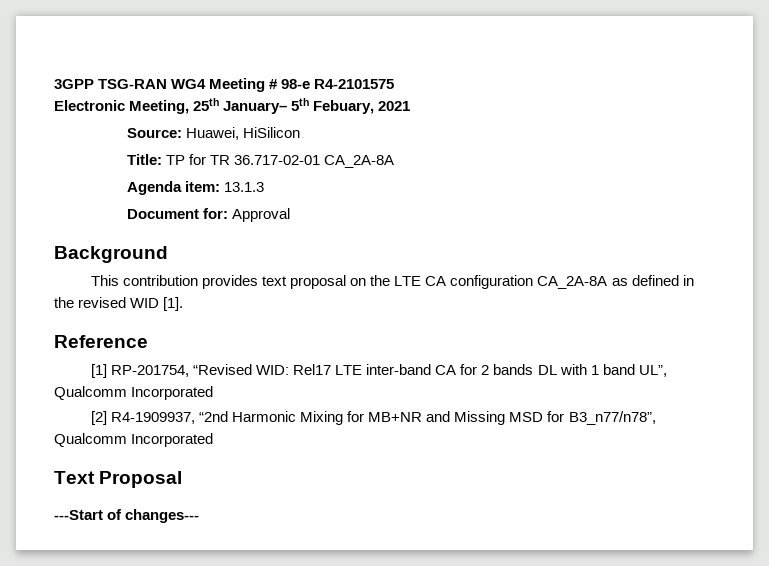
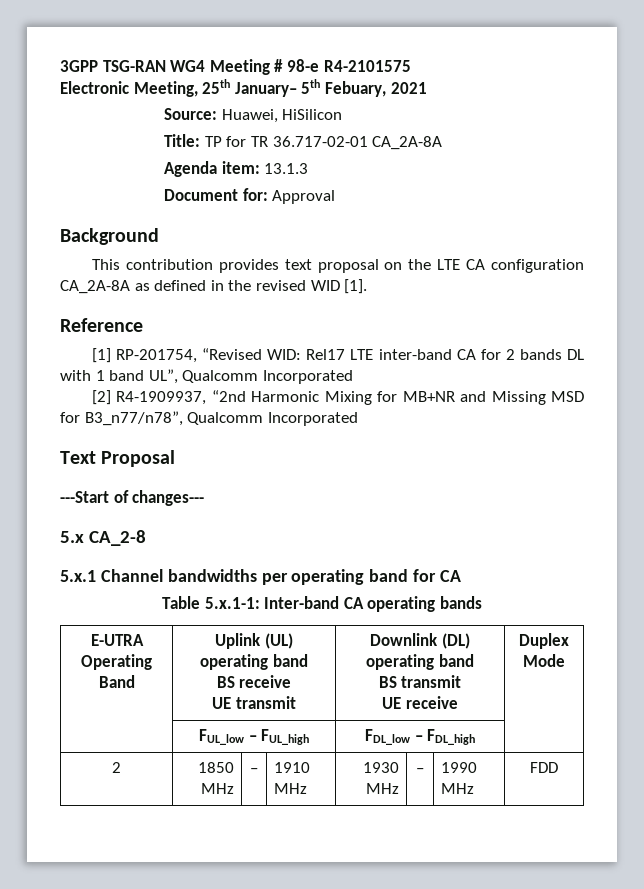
+ 5.x CA_2-8
+ 5.x.1 Channel bandwidths per operating band for CA
+ Table 5.x.1-1: Inter-band CA operating bands
+ E-UTRA Operating Band | Uplink (UL) operating band
+ BS receive
+ UE transmit | Downlink (DL) operating band
+ BS transmit
+ UE receive | Duplex Mode
+ | FUL_low – FUL_high | FDL_low – FDL_high |
+ 2 | 1850 MHz | – | 1910 MHz | 1930 MHz | – | 1990 MHz | FDD

